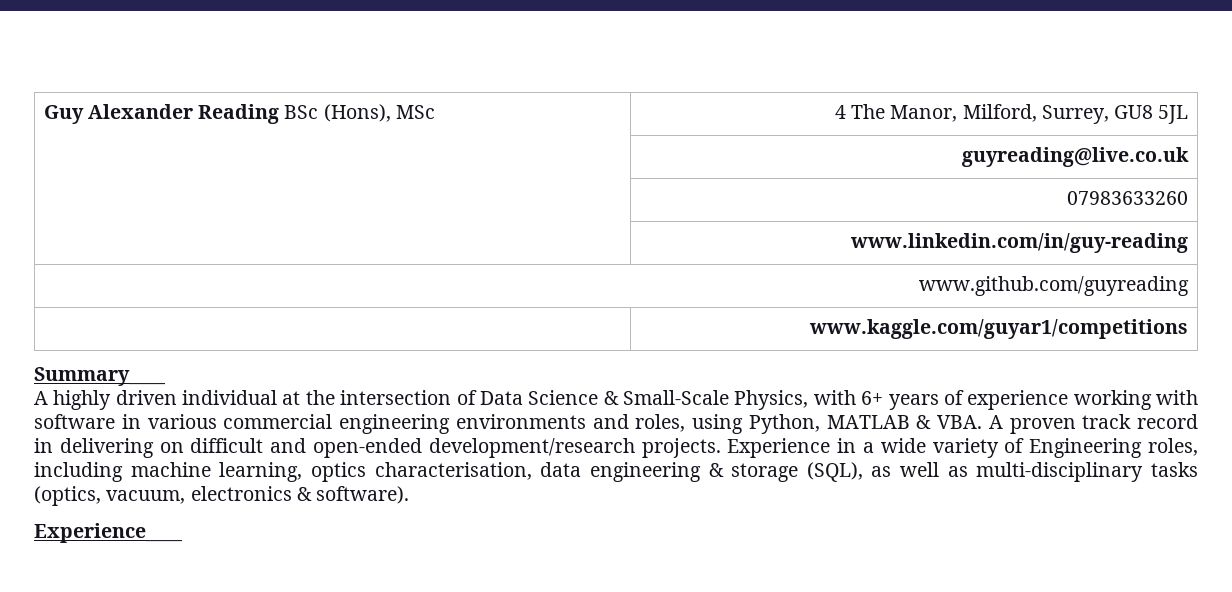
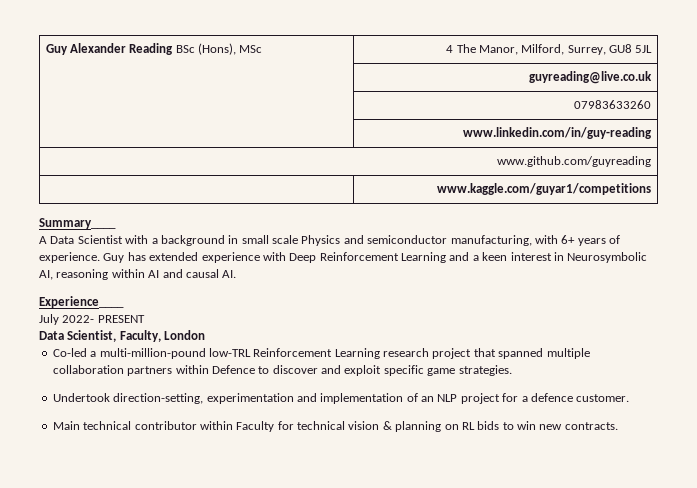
- A highly driven individual at the intersection of Data Science & Small-Scale Physics, with 6+ years of experience working with software in various commercial engineering environments and roles, using Python, MATLAB & VBA. A proven track record in delivering on difficult and open-ended development/research projects. Experience in a wide variety of Engineering roles, including machine learning, optics characterisation, data engineering & storage (SQL), as well as multi-disciplinary tasks (optics, vacuum, electronics & software).
+ A Data Scientist with a background in small scale Physics and semiconductor manufacturing, with 6+ years of experience. Guy has extended experience with Deep Reinforcement Learning and a keen interest in Neurosymbolic AI, reasoning within AI and causal AI.
  Experience____
+ July 2022- PRESENT
+ Data Scientist, Faculty, London
+ Co-led a multi-million-pound low-TRL Reinforcement Learning research project that spanned multiple collaboration partners within Defence to discover and exploit specific game strategies.
+ Undertook direction-setting, experimentation and implementation of an NLP project for a defence customer.
+ Main technical contributor within Faculty for technical vision & planning on RL bids to win new contracts.

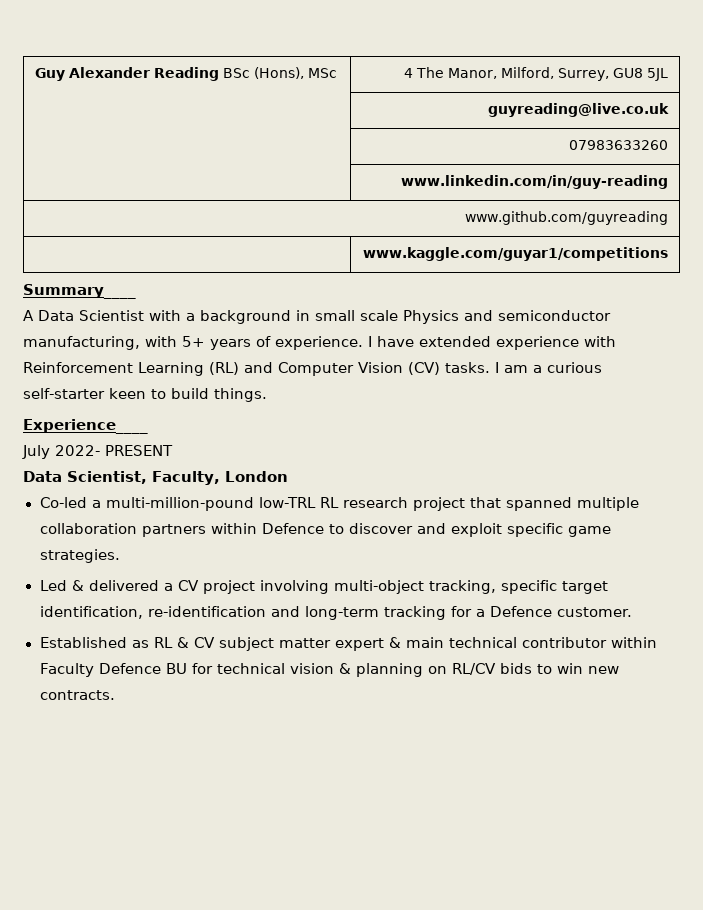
- A Data Scientist with a background in small scale Physics and semiconductor manufacturing, with 6+ years of experience.
+ A Data Scientist with a background in small scale Physics and semiconductor manufacturing, with 5+ years of experience.
- Guy has extended experience with Deep Reinforcement Learning and a keen interest in Neurosymbolic AI, reasoning within AI and causal AI.
+ I have extended experience with Reinforcement Learning (RL) and Computer Vision (CV) tasks. I am a curious self-starter keen to build things.
- Co-led a multi-million-pound low-TRL Reinforcement Learning research project that spanned multiple collaboration partners within Defence to discover and exploit specific game strategies.
+ Co-led a multi-million-pound low-TRL RL research project that spanned multiple collaboration partners within Defence to discover and exploit specific game strategies.
- Undertook direction-setting, experimentation and implementation of an NLP project for a defence customer.
+ Led & delivered a CV project involving multi-object tracking, specific target identification, re-identification and long-term tracking for a Defence customer.
- Main technical contributor within Faculty for technical vision & planning on RL bids to win new contracts.
+ Established as RL & CV subject matter expert & main technical contributor within Faculty Defence BU for technical vision & planning on RL/CV bids to win new contracts.

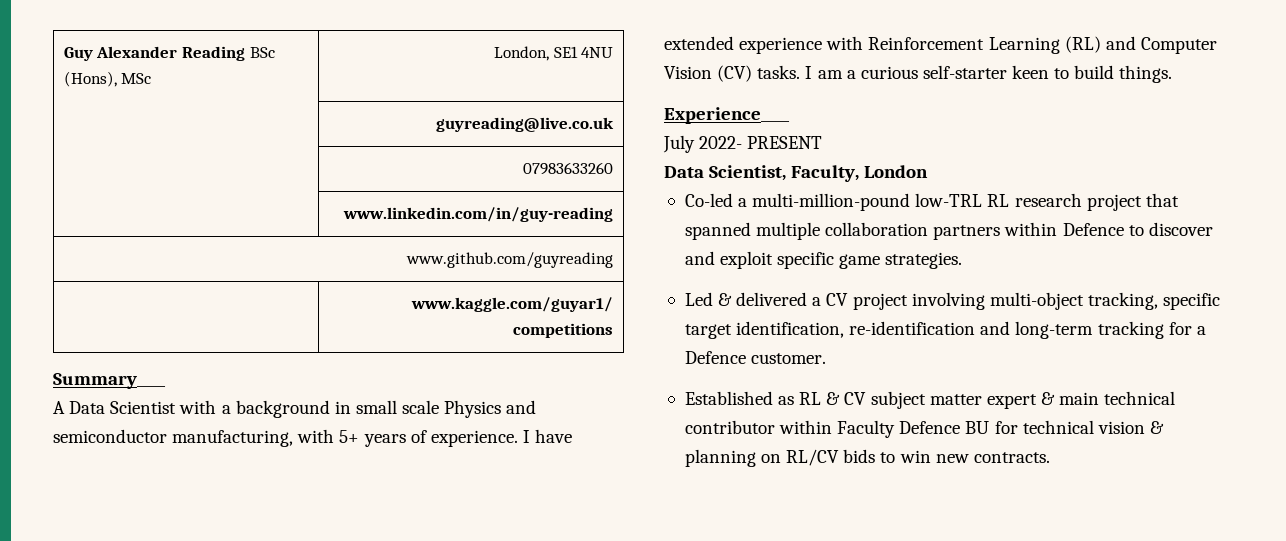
- Guy Alexander Reading BSc (Hons), MSc | 4 The Manor, Milford, Surrey, GU8 5JL
+ Guy Alexander Reading BSc (Hons), MSc | London, SE1 4NU

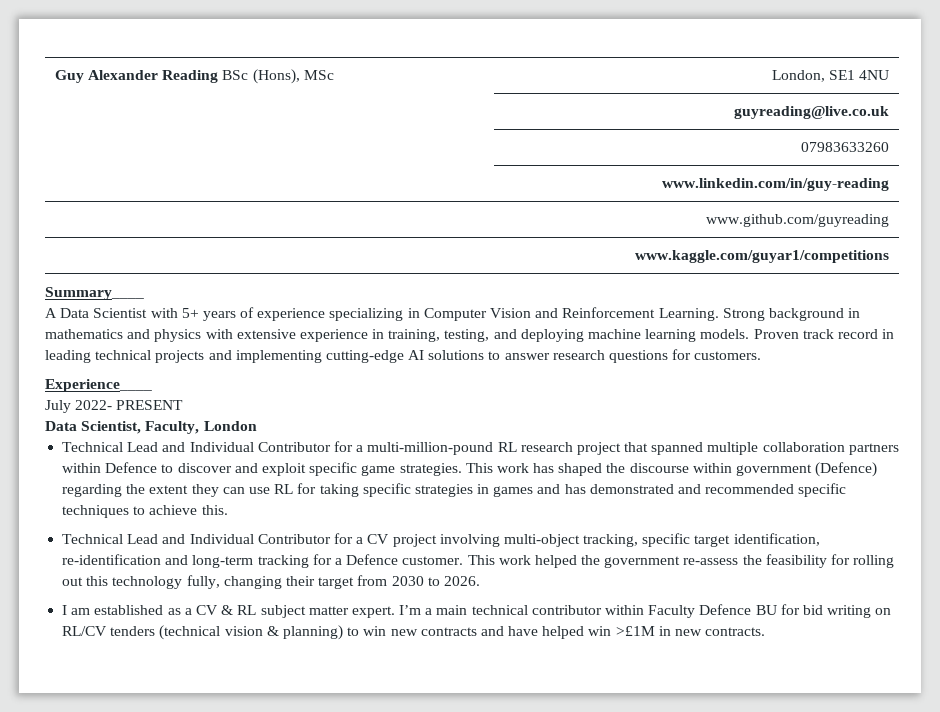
- A Data Scientist with a background in small scale Physics and semiconductor manufacturing, with 5+ years of experience. I have extended experience with Reinforcement Learning (RL) and Computer Vision (CV) tasks. I am a curious self-starter keen to build things.
+ A Data Scientist with 5+ years of experience specializing in Computer Vision and Reinforcement Learning. Strong background in mathematics and physics with extensive experience in training, testing, and deploying machine learning models. Proven track record in leading technical projects and implementing cutting-edge AI solutions to answer research questions for customers.
- Co-led a multi-million-pound low-TRL RL research project that spanned multiple collaboration partners within Defence to discover and exploit specific game strategies.
- Led & delivered a CV project involving multi-object tracking, specific target identification, re-identification and long-term tracking for a Defence customer.
- Established as RL & CV subject matter expert & main technical contributor within Faculty Defence BU for technical vision & planning on RL/CV bids to win new contracts.
+ Technical Lead and Individual Contributor for a multi-million-pound RL research project that spanned multiple collaboration partners within Defence to discover and exploit specific game strategies. This work has shaped the discourse within government (Defence) regarding the extent they can use RL for taking specific strategies in games and has demonstrated and recommended specific techniques to achieve this.
+ Technical Lead and Individual Contributor for a CV project involving multi-object tracking, specific target identification, re-identification and long-term tracking for a Defence customer. This work helped the government re-assess the feasibility for rolling out this technology fully, changing their target from 2030 to 2026.
+ I am established as a CV & RL subject matter expert. I’m a main technical contributor within Faculty Defence BU for bid writing on RL/CV tenders (technical vision & planning) to win new contracts and have helped win >£1M in new contracts.

